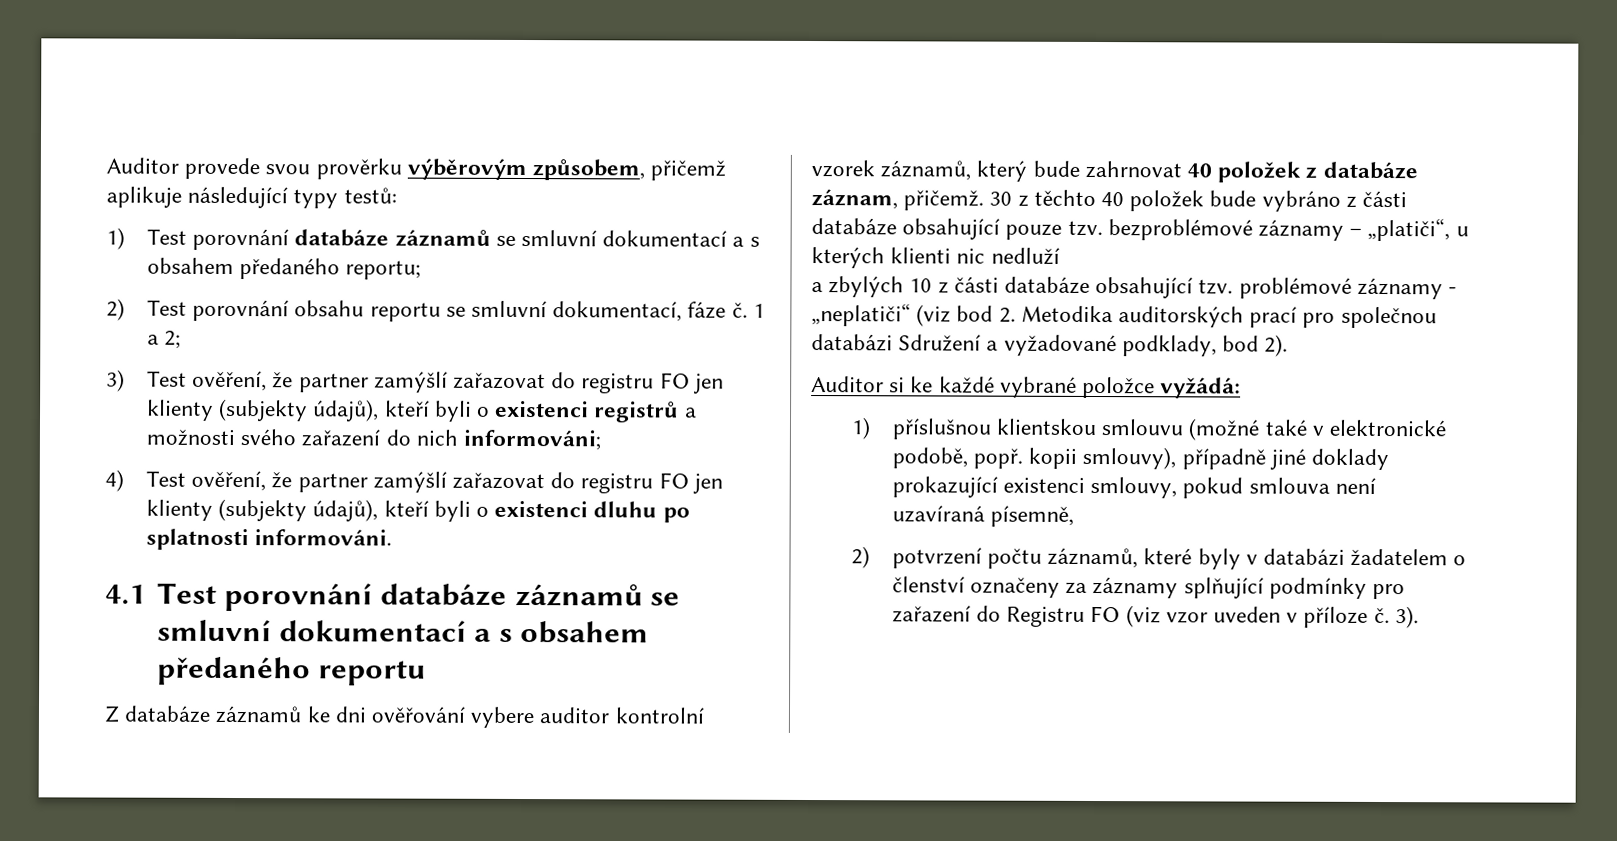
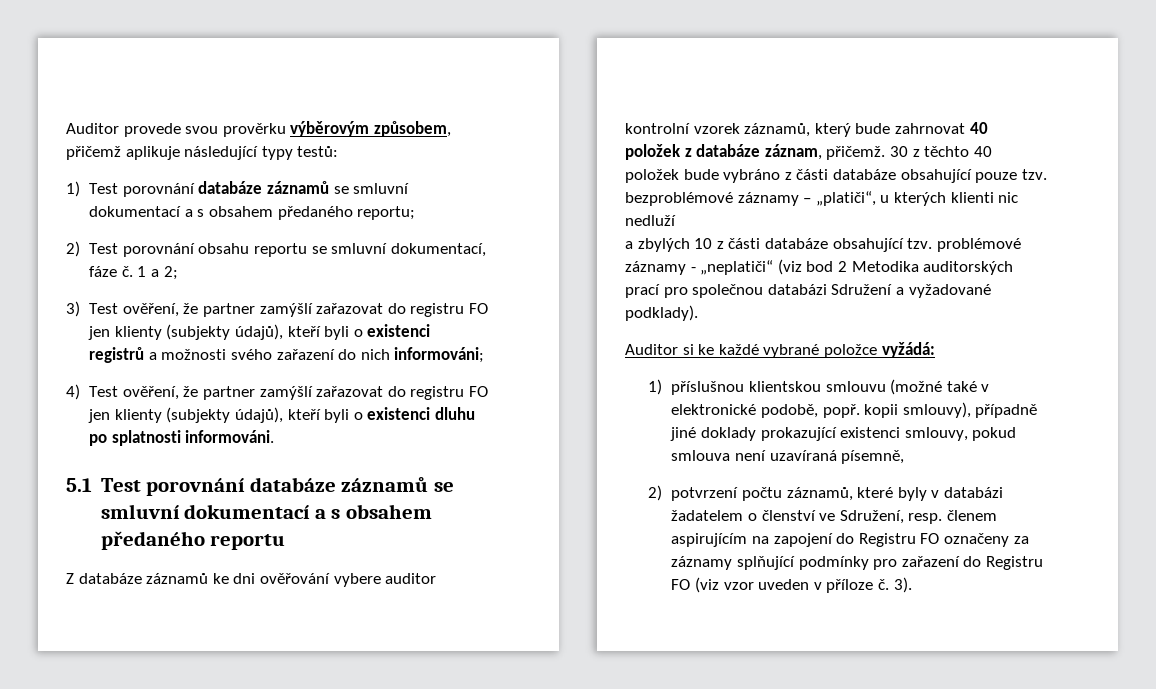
- 4.1 Test porovnání databáze záznamů se smluvní dokumentací a s obsahem předaného reportu
+ 5.1 Test porovnání databáze záznamů se smluvní dokumentací a s obsahem předaného reportu
- a zbylých 10 z části databáze obsahující tzv. problémové záznamy - „neplatiči“ (viz bod 2. Metodika auditorských prací pro společnou databázi Sdružení a vyžadované podklady, bod 2).
+ a zbylých 10 z části databáze obsahující tzv. problémové záznamy - „neplatiči“ (viz bod 2 Metodika auditorských prací pro společnou databázi Sdružení a vyžadované podklady).
- 2) potvrzení počtu záznamů, které byly v databázi žadatelem o členství označeny za záznamy splňující podmínky pro zařazení do Registru FO (viz vzor uveden v příloze č.
+ 2) potvrzení počtu záznamů, které byly v databázi žadatelem o členství ve Sdružení, resp. členem aspirujícím na zapojení do Registru FO označeny za záznamy splňující podmínky pro zařazení do Registru FO (viz vzor uveden v příloze č.

